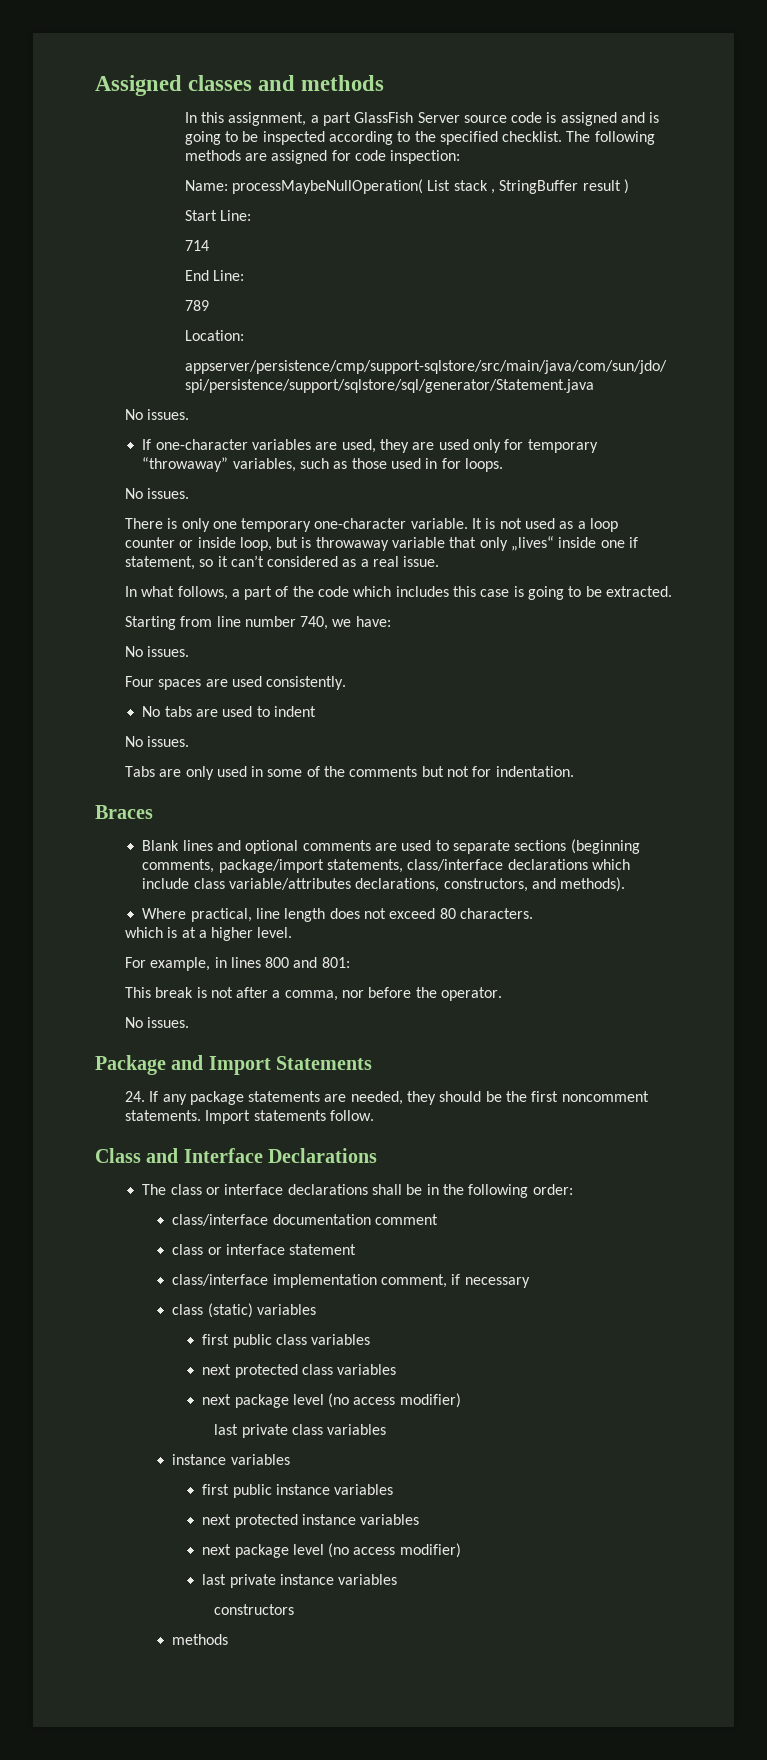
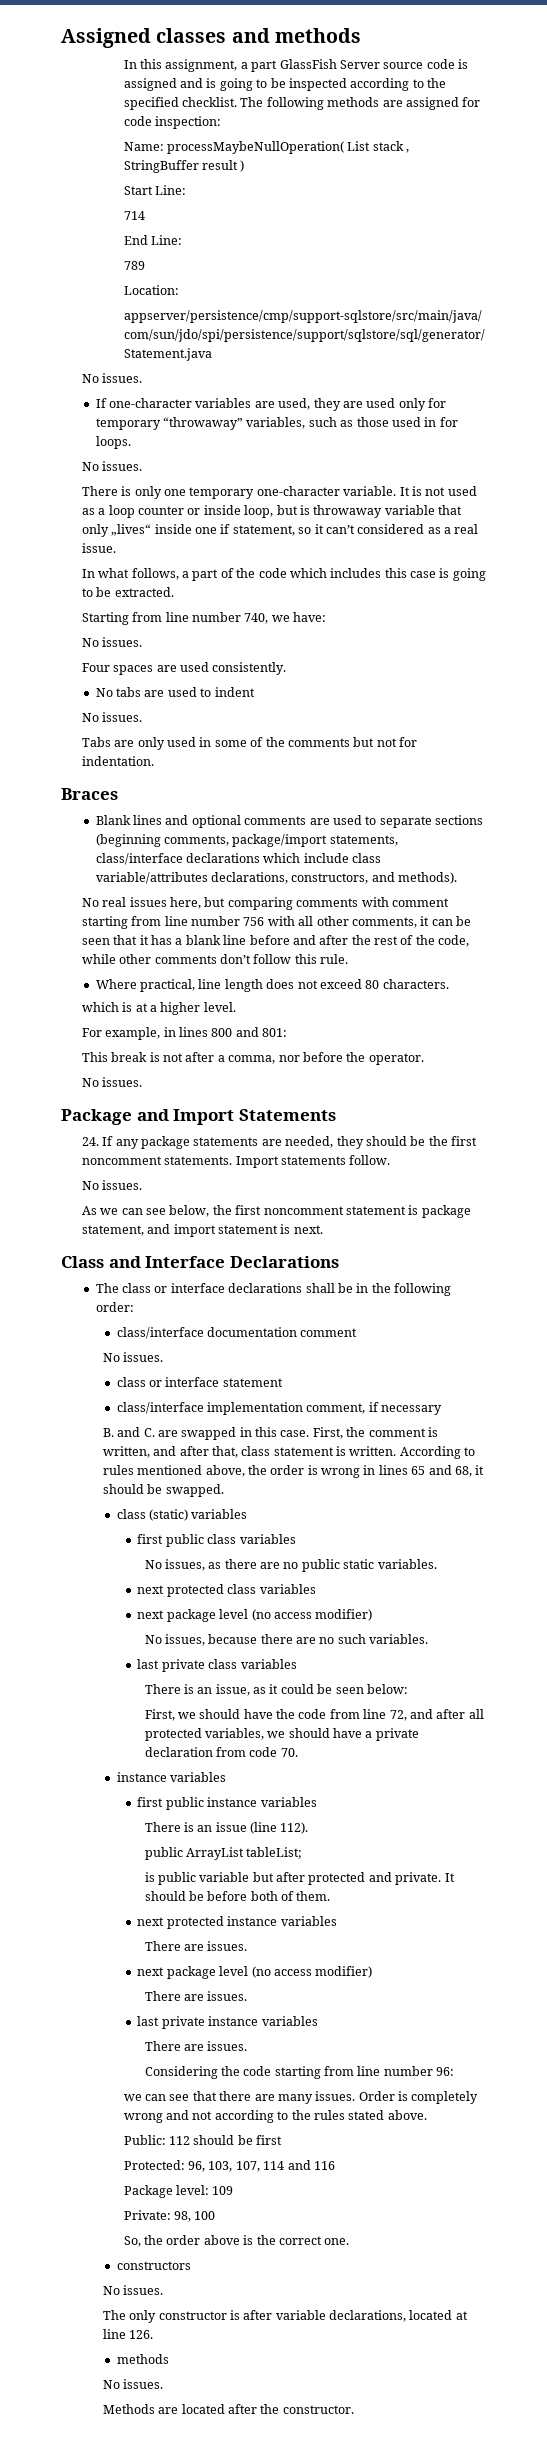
+ No real issues here, but comparing comments with comment starting from line number 756 with all other comments, it can be seen that it has a blank line before and after the rest of the code, while other comments don’t follow this rule.
  Import statements follow.
+ No issues.
+ As we can see below, the first noncomment statement is package statement, and import statement is next.
  class/interface documentation comment
+ No issues.
+ B. and C. are swapped in this case. First, the comment is written, and after that, class statement is written. According to rules mentioned above, the order is wrong in lines 65 and 68, it should be swapped.
+ No issues, as there are no public static variables.
+ No issues, because there are no such variables.
  last private class variables
+ There is an issue, as it could be seen below:
+ First, we should have the code from line 72, and after all protected variables, we should have a private declaration from code 70.
+ There is an issue (line 112).
+ public ArrayList tableList;
+ is public variable but after protected and private. It should be before both of them.
  next protected instance variables
+ There are issues.
  next package level (no access modifier)
+ There are issues.
  last private instance variables
+ There are issues.
+ Considering the code starting from line number 96:
+ we can see that there are many issues. Order is completely wrong and not according to the rules stated above.
+ Public: 112 should be first
+ Protected: 96, 103, 107, 114 and 116
+ Package level: 109
+ Private: 98, 100
+ So, the order above is the correct one.
  constructors
+ No issues.
+ The only constructor is after variable declarations, located at line 126.
  methods
+ No issues.
+ Methods are located after the constructor.

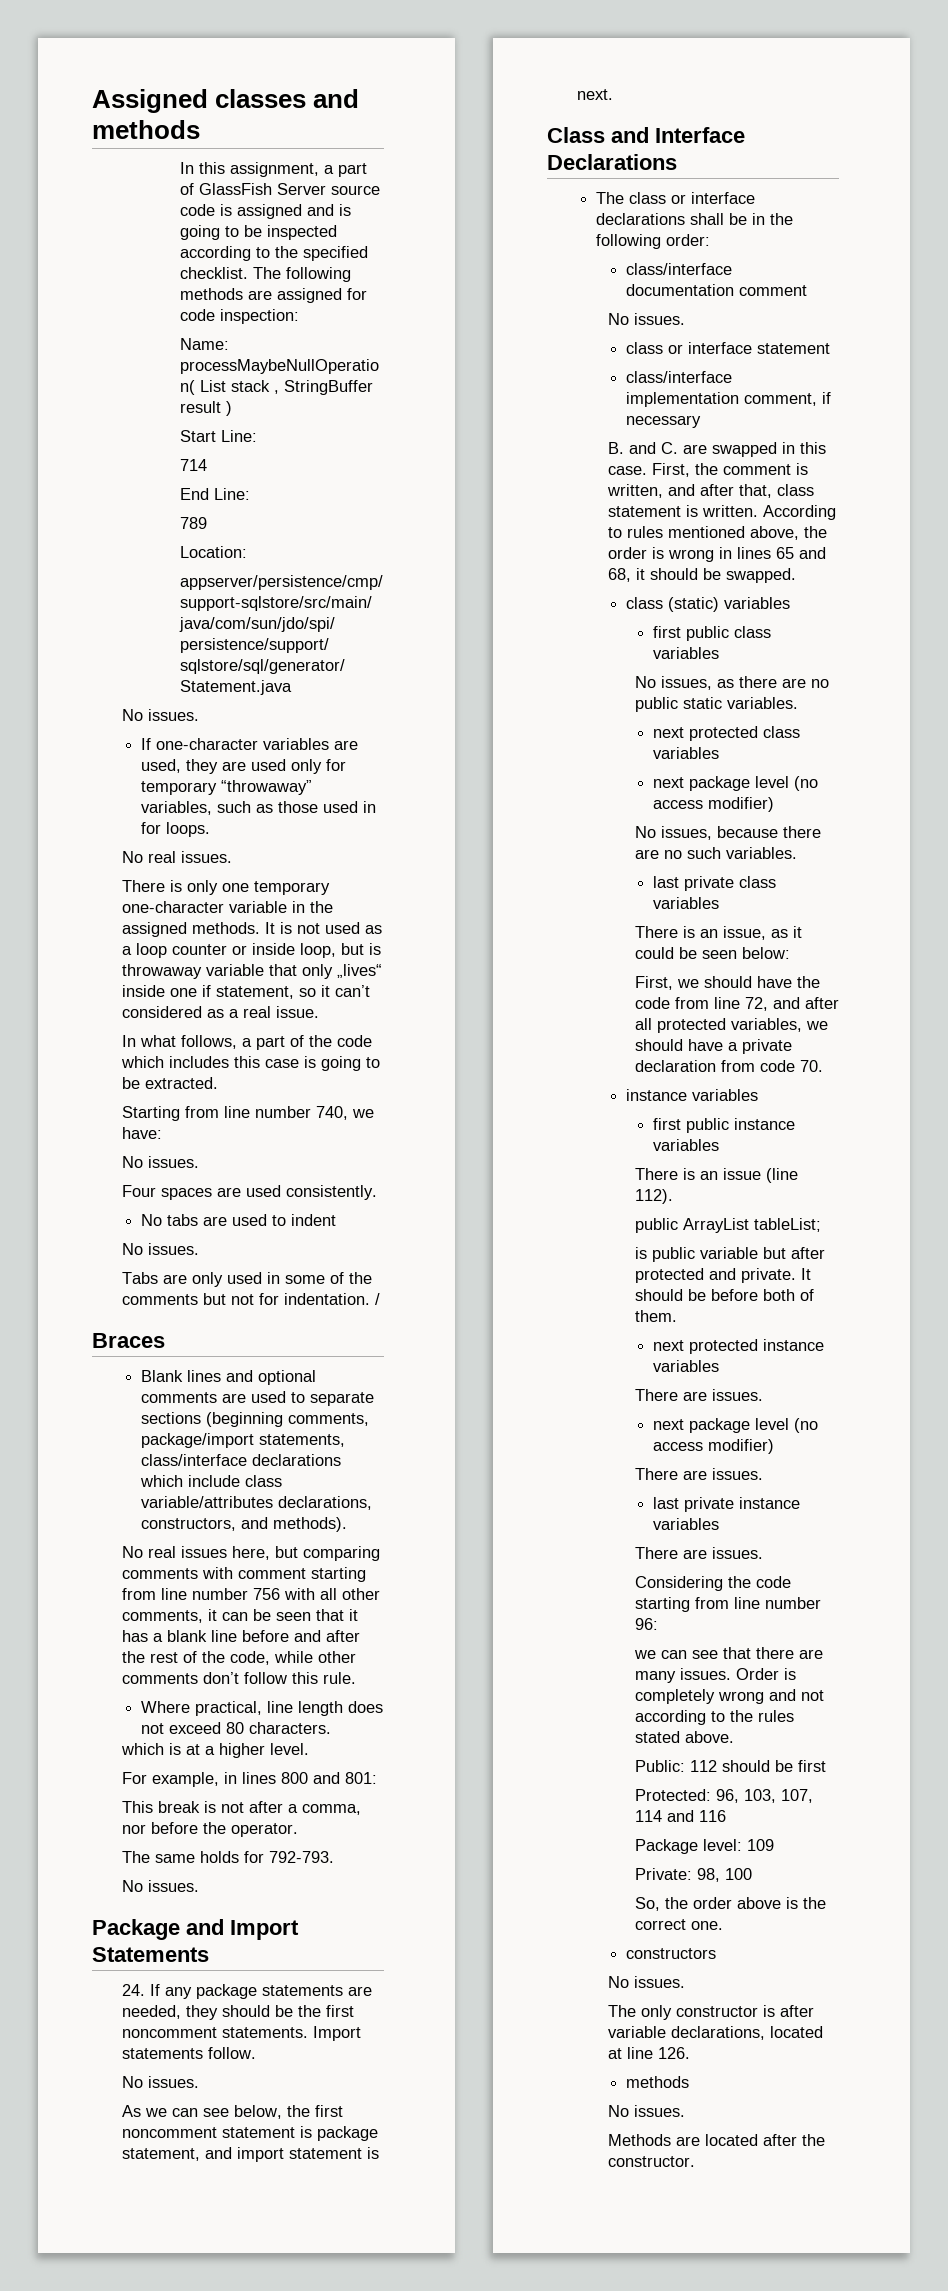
- In this assignment, a part GlassFish Server source code is assigned and is going to be inspected according to the specified checklist.
+ In this assignment, a part of GlassFish Server source code is assigned and is going to be inspected according to the specified checklist.
  If one-character variables are used, they are used only for temporary “throwaway” variables, such as those used in for loops.
- No issues.
+ No real issues.
- There is only one temporary one-character variable.
+ There is only one temporary one-character variable in the assigned methods.
+ /
+ The same holds for 792-793.

